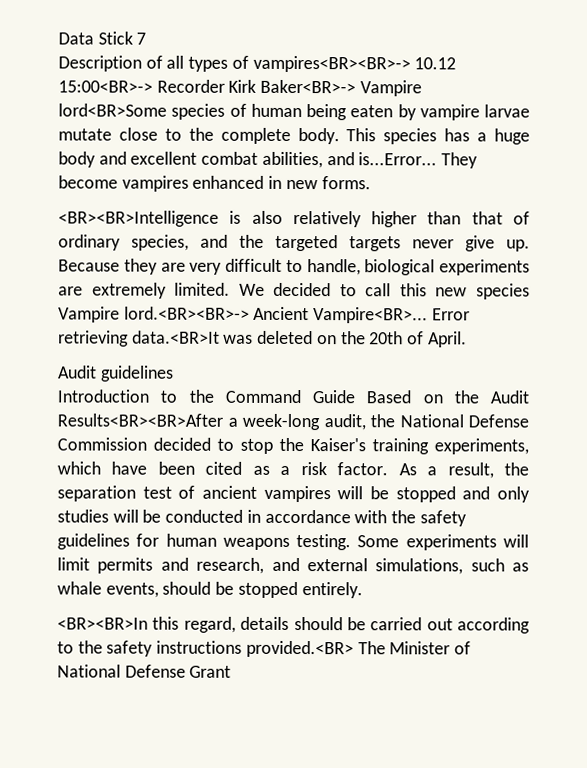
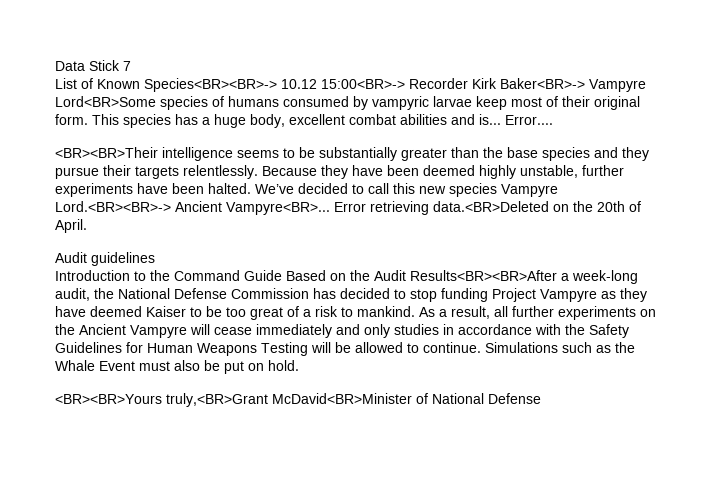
- Description of all types of vampires<BR><BR>-> 10.12 15:00<BR>-> Recorder Kirk Baker<BR>-> Vampire lord<BR>Some species of human being eaten by vampire larvae mutate close to the complete body.
+ List of Known Species<BR><BR>-> 10.12 15:00<BR>-> Recorder Kirk Baker<BR>-> Vampyre Lord<BR>Some species of humans consumed by vampyric larvae keep most of their original form.
- This species has a huge body and excellent combat abilities, and is...Error... They become vampires enhanced in new forms.
- <BR><BR>Intelligence is also relatively higher than that of ordinary species, and the targeted targets never give up. Because they are very difficult to handle, biological experiments are extremely limited. We decided to call this new species Vampire lord.<BR><BR>-> Ancient Vampire<BR>... Error retrieving data.<BR>It was deleted on the 20th of April.
+ This species has a huge body, excellent combat abilities and is... Error....
+ <BR><BR>Their intelligence seems to be substantially greater than the base species and they pursue their targets relentlessly. Because they have been deemed highly unstable, further experiments have been halted. We’ve decided to call this new species Vampyre Lord.<BR><BR>-> Ancient Vampyre<BR>... Error retrieving data.<BR>Deleted on the 20th of April.
- Introduction to the Command Guide Based on the Audit Results<BR><BR>After a week-long audit, the National Defense Commission decided to stop the Kaiser's training experiments, which have been cited as a risk factor. As a result, the separation test of ancient vampires will be stopped and only studies will be conducted in accordance with the safety guidelines for human weapons testing. Some experiments will limit permits and research, and external simulations, such as whale events, should be stopped entirely.
- <BR><BR>In this regard, details should be carried out according to the safety instructions provided.<BR> The Minister of National Defense Grant
+ Introduction to the Command Guide Based on the Audit Results<BR><BR>After a week-long audit, the National Defense Commission has decided to stop funding Project Vampyre as they have deemed Kaiser to be too great of a risk to mankind. As a result, all further experiments on the Ancient Vampyre will cease immediately and only studies in accordance with the Safety Guidelines for Human Weapons Testing will be allowed to continue. Simulations such as the Whale Event must also be put on hold.
+ <BR><BR>Yours truly,<BR>Grant McDavid<BR>Minister of National Defense

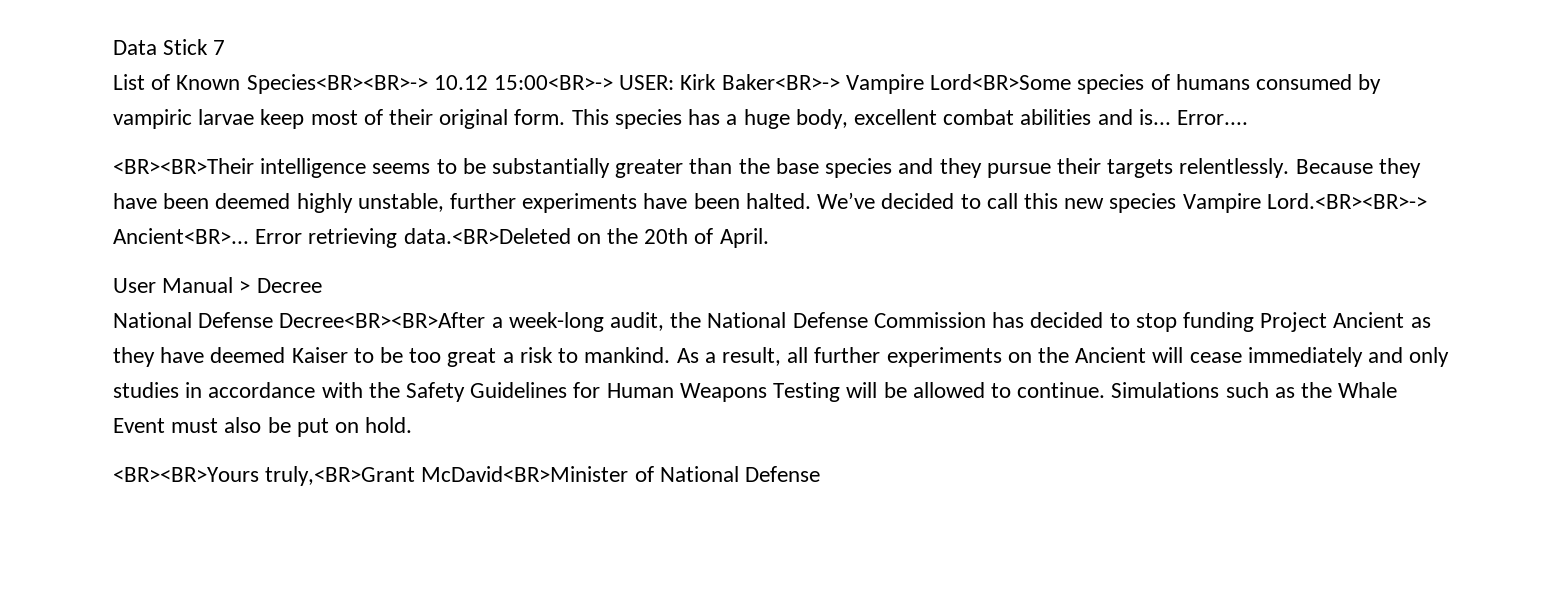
- List of Known Species<BR><BR>-> 10.12 15:00<BR>-> Recorder Kirk Baker<BR>-> Vampyre Lord<BR>Some species of humans consumed by vampyric larvae keep most of their original form.
+ List of Known Species<BR><BR>-> 10.12 15:00<BR>-> USER: Kirk Baker<BR>-> Vampire Lord<BR>Some species of humans consumed by vampiric larvae keep most of their original form.
- We’ve decided to call this new species Vampyre Lord.<BR><BR>-> Ancient Vampyre<BR>...
+ We’ve decided to call this new species Vampire Lord.<BR><BR>-> Ancient<BR>...
- Audit guidelines
- Introduction to the Command Guide Based on the Audit Results<BR><BR>After a week-long audit, the National Defense Commission has decided to stop funding Project Vampyre as they have deemed Kaiser to be too great of a risk to mankind.
+ User Manual > Decree
+ National Defense Decree<BR><BR>After a week-long audit, the National Defense Commission has decided to stop funding Project Ancient as they have deemed Kaiser to be too great a risk to mankind.
- As a result, all further experiments on the Ancient Vampyre will cease immediately and only studies in accordance with the Safety Guidelines for Human Weapons Testing will be allowed to continue.
+ As a result, all further experiments on the Ancient will cease immediately and only studies in accordance with the Safety Guidelines for Human Weapons Testing will be allowed to continue.

